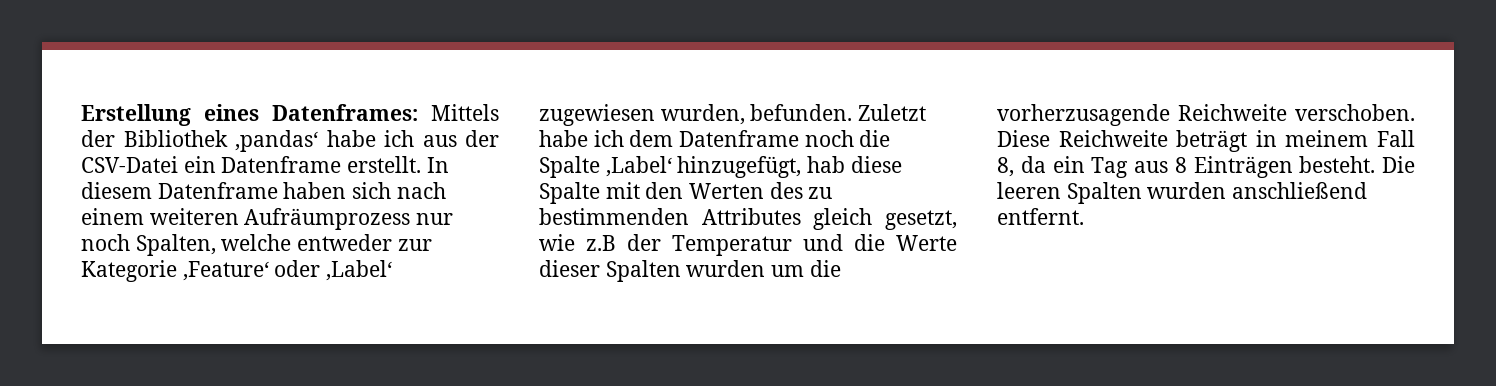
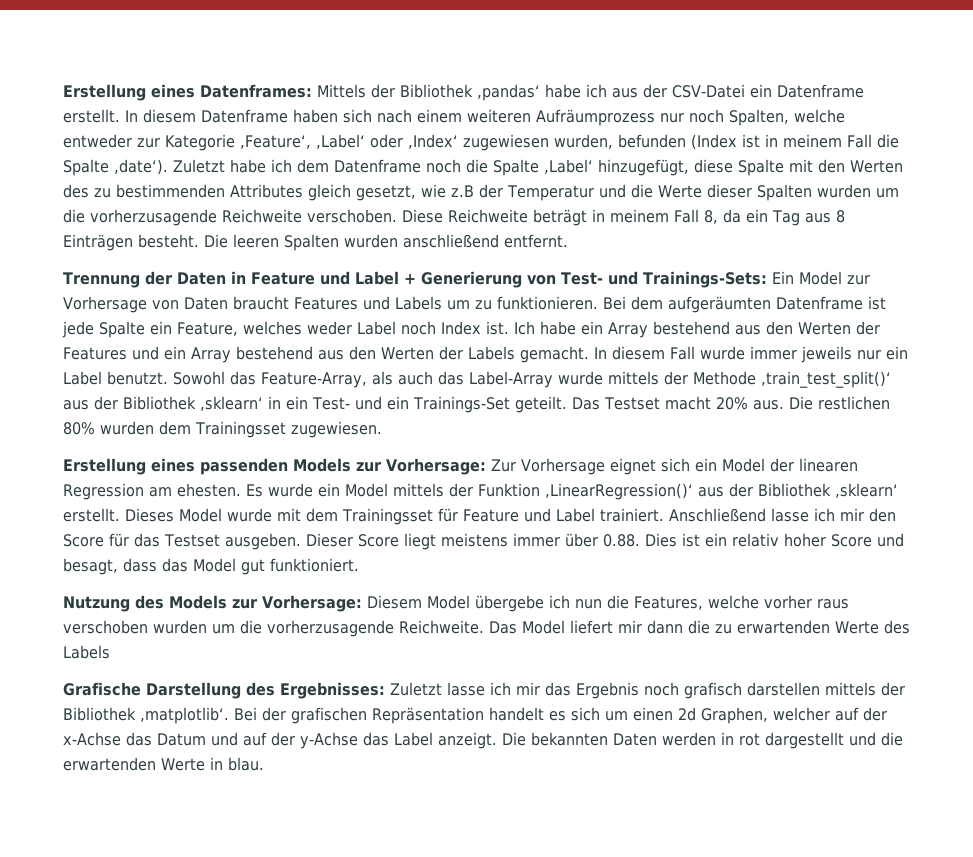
- In diesem Datenframe haben sich nach einem weiteren Aufräumprozess nur noch Spalten, welche entweder zur Kategorie ‚Feature‘ oder ‚Label‘ zugewiesen wurden, befunden.
+ In diesem Datenframe haben sich nach einem weiteren Aufräumprozess nur noch Spalten, welche entweder zur Kategorie ‚Feature‘, ‚Label‘ oder ‚Index‘ zugewiesen wurden, befunden (Index ist in meinem Fall die Spalte ‚date‘).
- Zuletzt habe ich dem Datenframe noch die Spalte ‚Label‘ hinzugefügt, hab diese Spalte mit den Werten des zu bestimmenden Attributes gleich gesetzt, wie z.B der Temperatur und die Werte dieser Spalten wurden um die vorherzusagende Reichweite verschoben.
+ Zuletzt habe ich dem Datenframe noch die Spalte ‚Label‘ hinzugefügt, diese Spalte mit den Werten des zu bestimmenden Attributes gleich gesetzt, wie z.B der Temperatur und die Werte dieser Spalten wurden um die vorherzusagende Reichweite verschoben.
+ Trennung der Daten in Feature und Label + Generierung von Test- und Trainings-Sets: Ein Model zur Vorhersage von Daten braucht Features und Labels um zu funktionieren. Bei dem aufgeräumten Datenframe ist jede Spalte ein Feature, welches weder Label noch Index ist. Ich habe ein Array bestehend aus den Werten der Features und ein Array bestehend aus den Werten der Labels gemacht. In diesem Fall wurde immer jeweils nur ein Label benutzt. Sowohl das Feature-Array, als auch das Label-Array wurde mittels der Methode ‚train_test_split()‘ aus der Bibliothek ‚sklearn‘ in ein Test- und ein Trainings-Set geteilt. Das Testset macht 20% aus. Die restlichen 80% wurden dem Trainingsset zugewiesen.
+ Erstellung eines passenden Models zur Vorhersage: Zur Vorhersage eignet sich ein Model der linearen Regression am ehesten. Es wurde ein Model mittels der Funktion ‚LinearRegression()‘ aus der Bibliothek ‚sklearn‘ erstellt. Dieses Model wurde mit dem Trainingsset für Feature und Label trainiert. Anschließend lasse ich mir den Score für das Testset ausgeben. Dieser Score liegt meistens immer über 0.88. Dies ist ein relativ hoher Score und besagt, dass das Model gut funktioniert.
+ Nutzung des Models zur Vorhersage: Diesem Model übergebe ich nun die Features, welche vorher raus verschoben wurden um die vorherzusagende Reichweite. Das Model liefert mir dann die zu erwartenden Werte des Labels
+ Grafische Darstellung des Ergebnisses: Zuletzt lasse ich mir das Ergebnis noch grafisch darstellen mittels der Bibliothek ‚matplotlib‘. Bei der grafischen Repräsentation handelt es sich um einen 2d Graphen, welcher auf der x-Achse das Datum und auf der y-Achse das Label anzeigt. Die bekannten Daten werden in rot dargestellt und die erwartenden Werte in blau.

